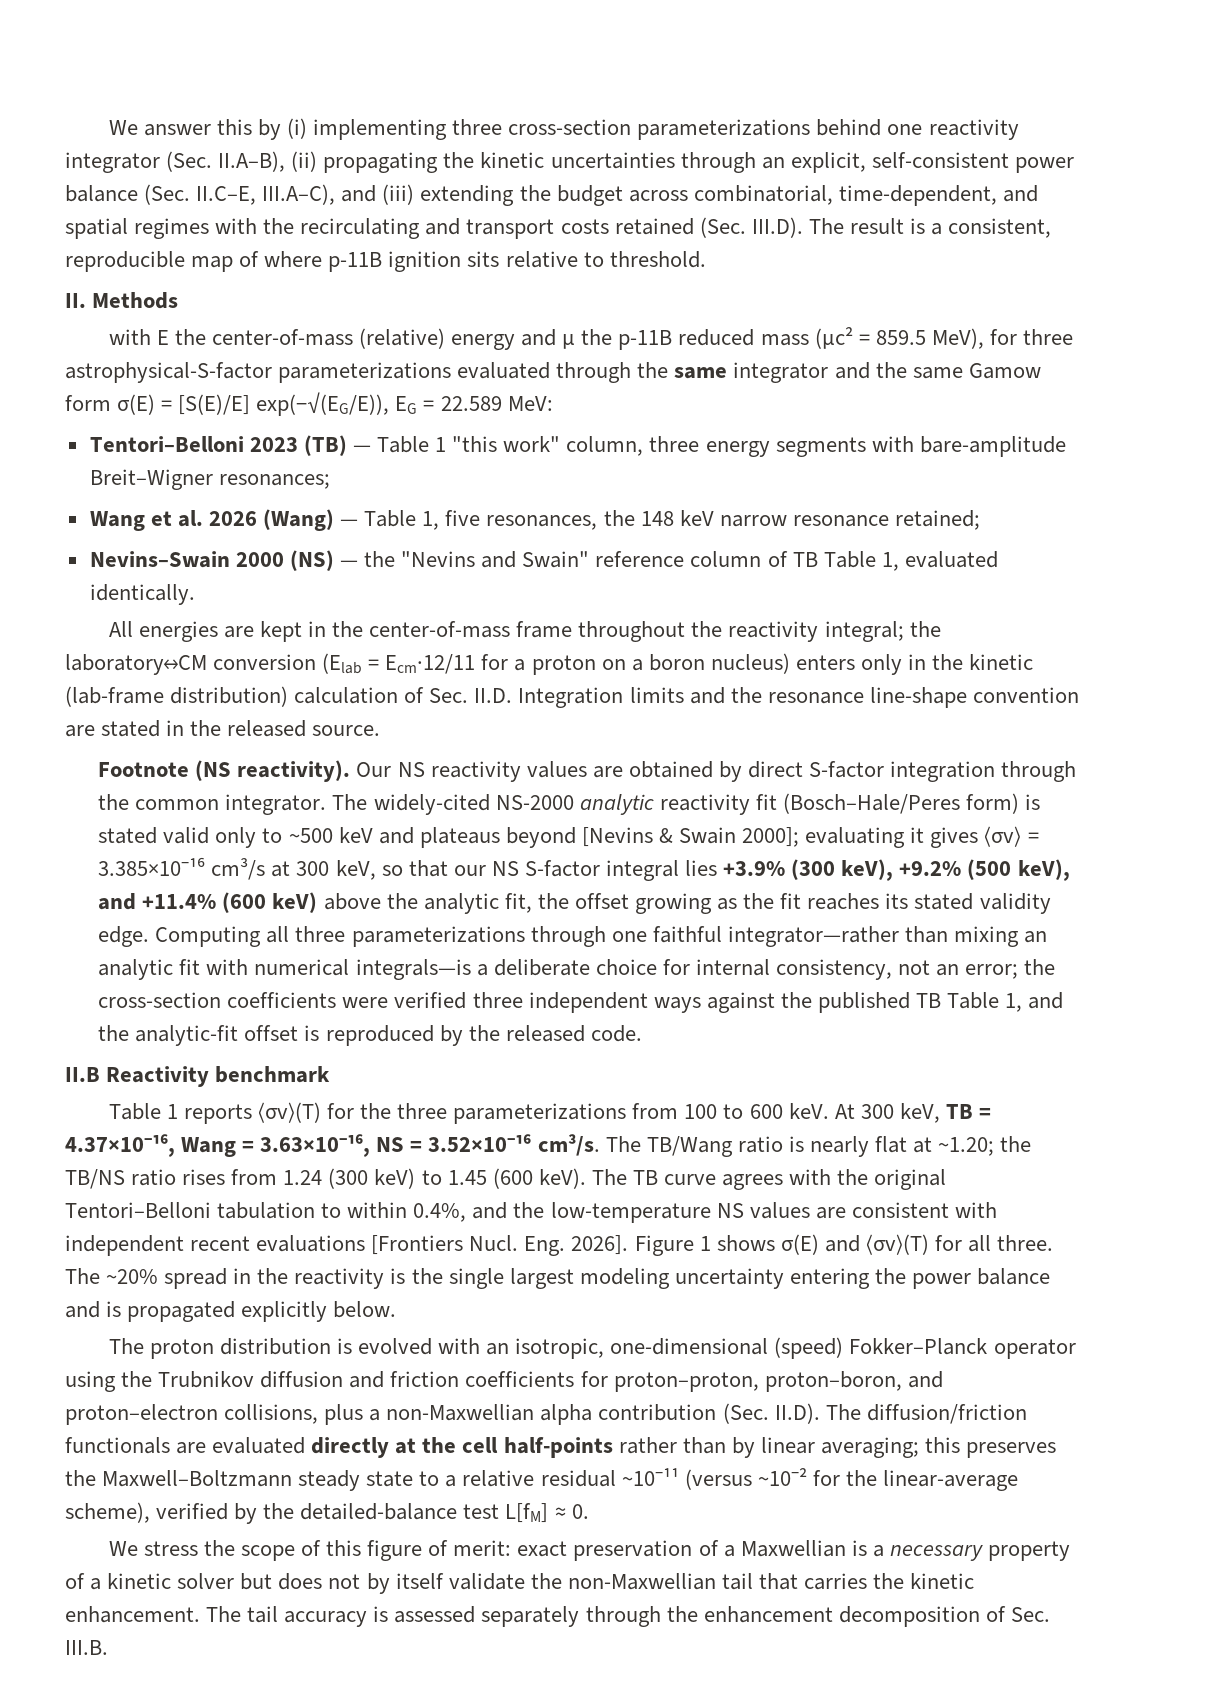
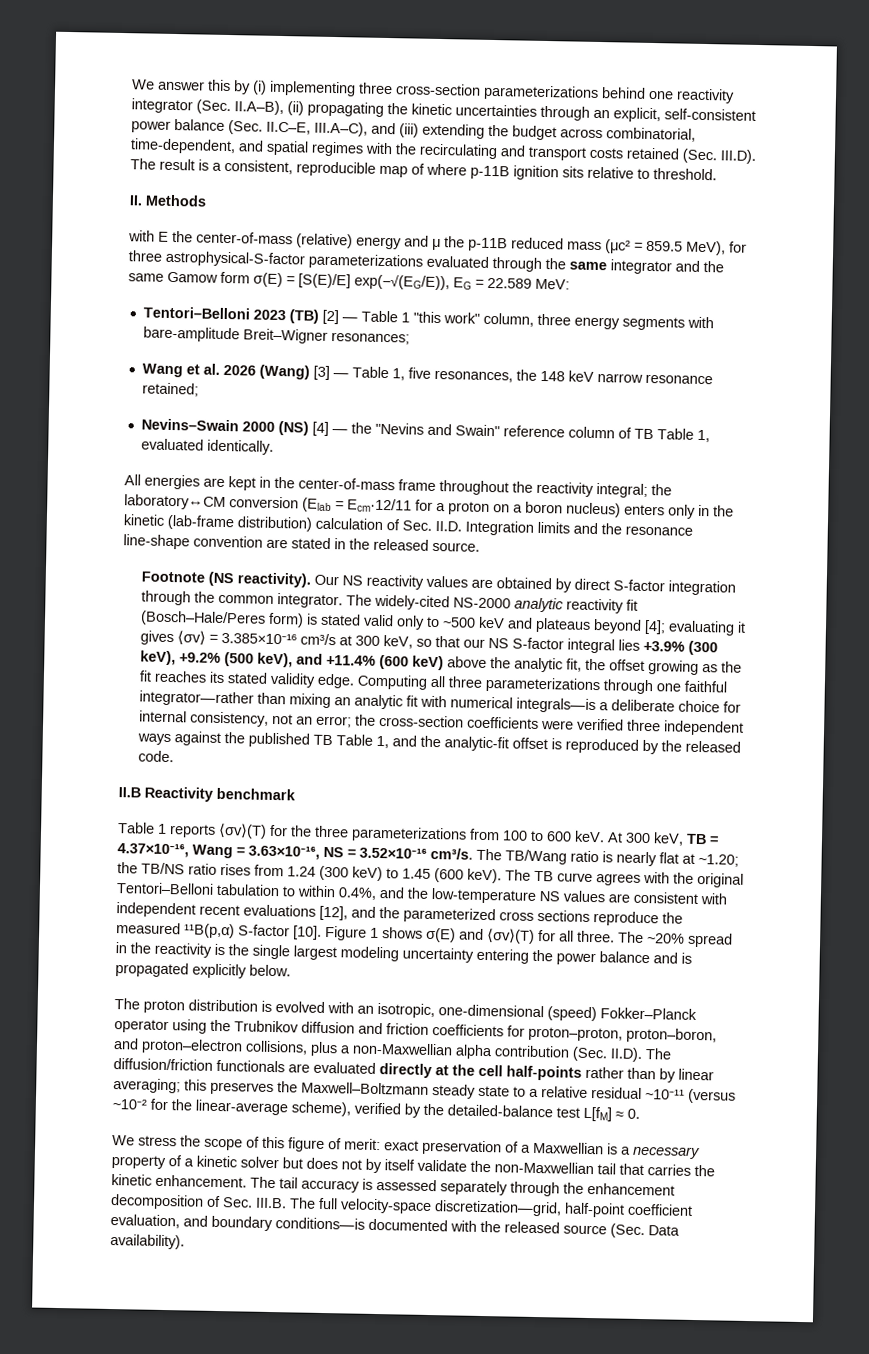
- Tentori–Belloni 2023 (TB) — Table 1 "this work" column, three energy segments with bare-amplitude Breit–Wigner resonances;
+ Tentori–Belloni 2023 (TB) [2] — Table 1 "this work" column, three energy segments with bare-amplitude Breit–Wigner resonances;
- Wang et al. 2026 (Wang) — Table 1, five resonances, the 148 keV narrow resonance retained;
+ Wang et al. 2026 (Wang) [3] — Table 1, five resonances, the 148 keV narrow resonance retained;
- Nevins–Swain 2000 (NS) — the "Nevins and Swain" reference column of TB Table 1, evaluated identically.
+ Nevins–Swain 2000 (NS) [4] — the "Nevins and Swain" reference column of TB Table 1, evaluated identically.
- The widely-cited NS-2000 analytic reactivity fit (Bosch–Hale/Peres form) is stated valid only to ~500 keV and plateaus beyond [Nevins & Swain 2000]; evaluating it gives ⟨σv⟩ = 3.385×10⁻¹⁶ cm³/s at 300 keV, so that our NS S-factor integral lies +3.9% (300 keV), +9.2% (500 keV), and +11.4% (600 keV) above the analytic fit, the offset growing as the fit reaches its stated validity edge.
+ The widely-cited NS-2000 analytic reactivity fit (Bosch–Hale/Peres form) is stated valid only to ~500 keV and plateaus beyond [4]; evaluating it gives ⟨σv⟩ = 3.385×10⁻¹⁶ cm³/s at 300 keV, so that our NS S-factor integral lies +3.9% (300 keV), +9.2% (500 keV), and +11.4% (600 keV) above the analytic fit, the offset growing as the fit reaches its stated validity edge.
- The TB curve agrees with the original Tentori–Belloni tabulation to within 0.4%, and the low-temperature NS values are consistent with independent recent evaluations [Frontiers Nucl. Eng. 2026].
+ The TB curve agrees with the original Tentori–Belloni tabulation to within 0.4%, and the low-temperature NS values are consistent with independent recent evaluations [12], and the parameterized cross sections reproduce the measured ¹¹B(p,α) S-factor [10].
- The tail accuracy is assessed separately through the enhancement decomposition of Sec. III.B.
+ The tail accuracy is assessed separately through the enhancement decomposition of Sec. III.B. The full velocity-space discretization—grid, half-point coefficient evaluation, and boundary conditions—is documented with the released source (Sec. Data availability).

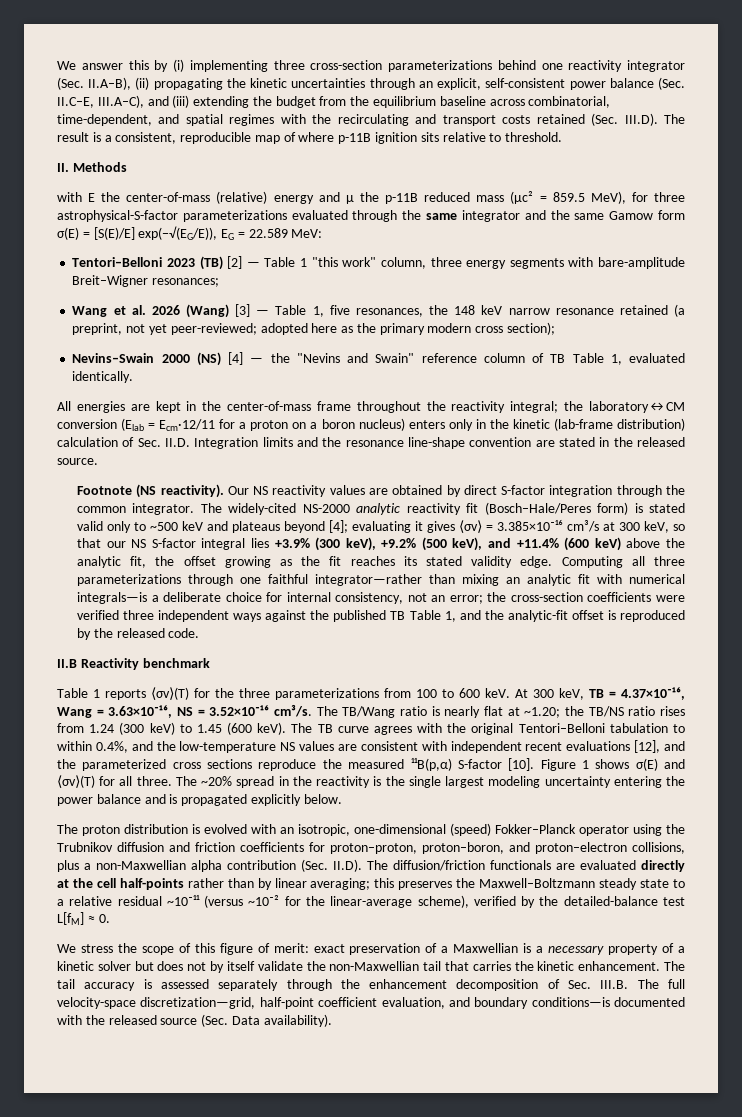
- We answer this by (i) implementing three cross-section parameterizations behind one reactivity integrator (Sec. II.A–B), (ii) propagating the kinetic uncertainties through an explicit, self-consistent power balance (Sec. II.C–E, III.A–C), and (iii) extending the budget across combinatorial, time-dependent, and spatial regimes with the recirculating and transport costs retained (Sec. III.D). The result is a consistent, reproducible map of where p-11B ignition sits relative to threshold.
+ We answer this by (i) implementing three cross-section parameterizations behind one reactivity integrator (Sec. II.A–B), (ii) propagating the kinetic uncertainties through an explicit, self-consistent power balance (Sec. II.C–E, III.A–C), and (iii) extending the budget from the equilibrium baseline across combinatorial, time-dependent, and spatial regimes with the recirculating and transport costs retained (Sec. III.D). The result is a consistent, reproducible map of where p-11B ignition sits relative to threshold.
- Wang et al. 2026 (Wang) [3] — Table 1, five resonances, the 148 keV narrow resonance retained;
+ Wang et al. 2026 (Wang) [3] — Table 1, five resonances, the 148 keV narrow resonance retained (a preprint, not yet peer-reviewed; adopted here as the primary modern cross section);

